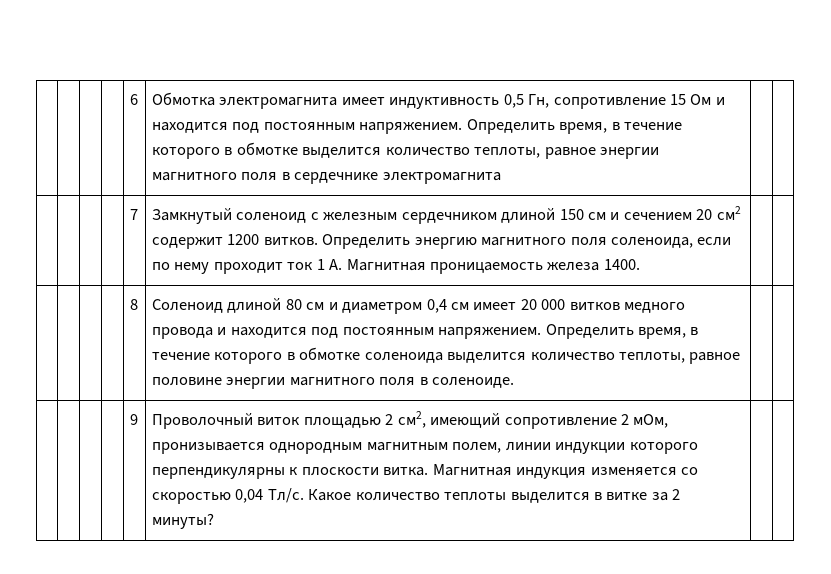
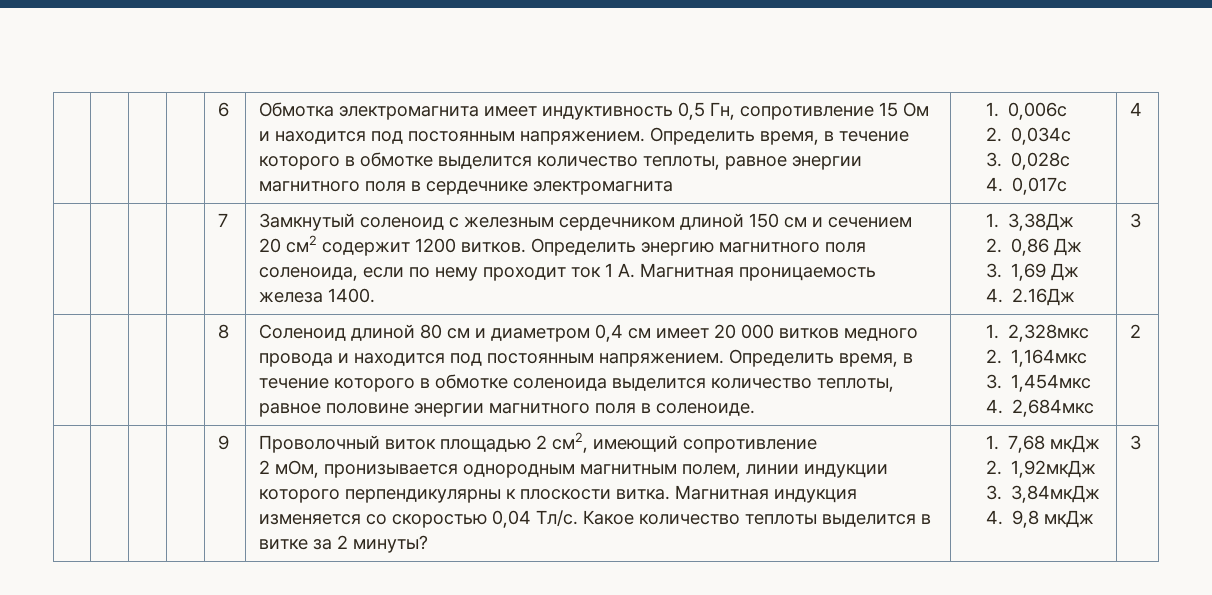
+ 1. 0,006с
+ 2. 0,034с
+ 3. 0,028с
+ 4. 0,017с | 4
+ 1. 3,38Дж
+ 2. 0,86 Дж
+ 3. 1,69 Дж
+ 4. 2.16Дж | 3
+ 1. 2,328мкс
+ 2. 1,164мкс
+ 3. 1,454мкс
+ 4. 2,684мкс | 2
- Проволочный виток площадью 2 см2, имеющий сопротивление 2 мОм, пронизывается однородным магнитным полем, линии индукции которого перпендикулярны к плоскости витка.
+ Проволочный виток площадью 2 см2, имеющий сопротивление
+ 2 мОм, пронизывается однородным магнитным полем, линии индукции которого перпендикулярны к плоскости витка.
+ 1. 7,68 мкДж
+ 2. 1,92мкДж
+ 3. 3,84мкДж
+ 4. 9,8 мкДж | 3

